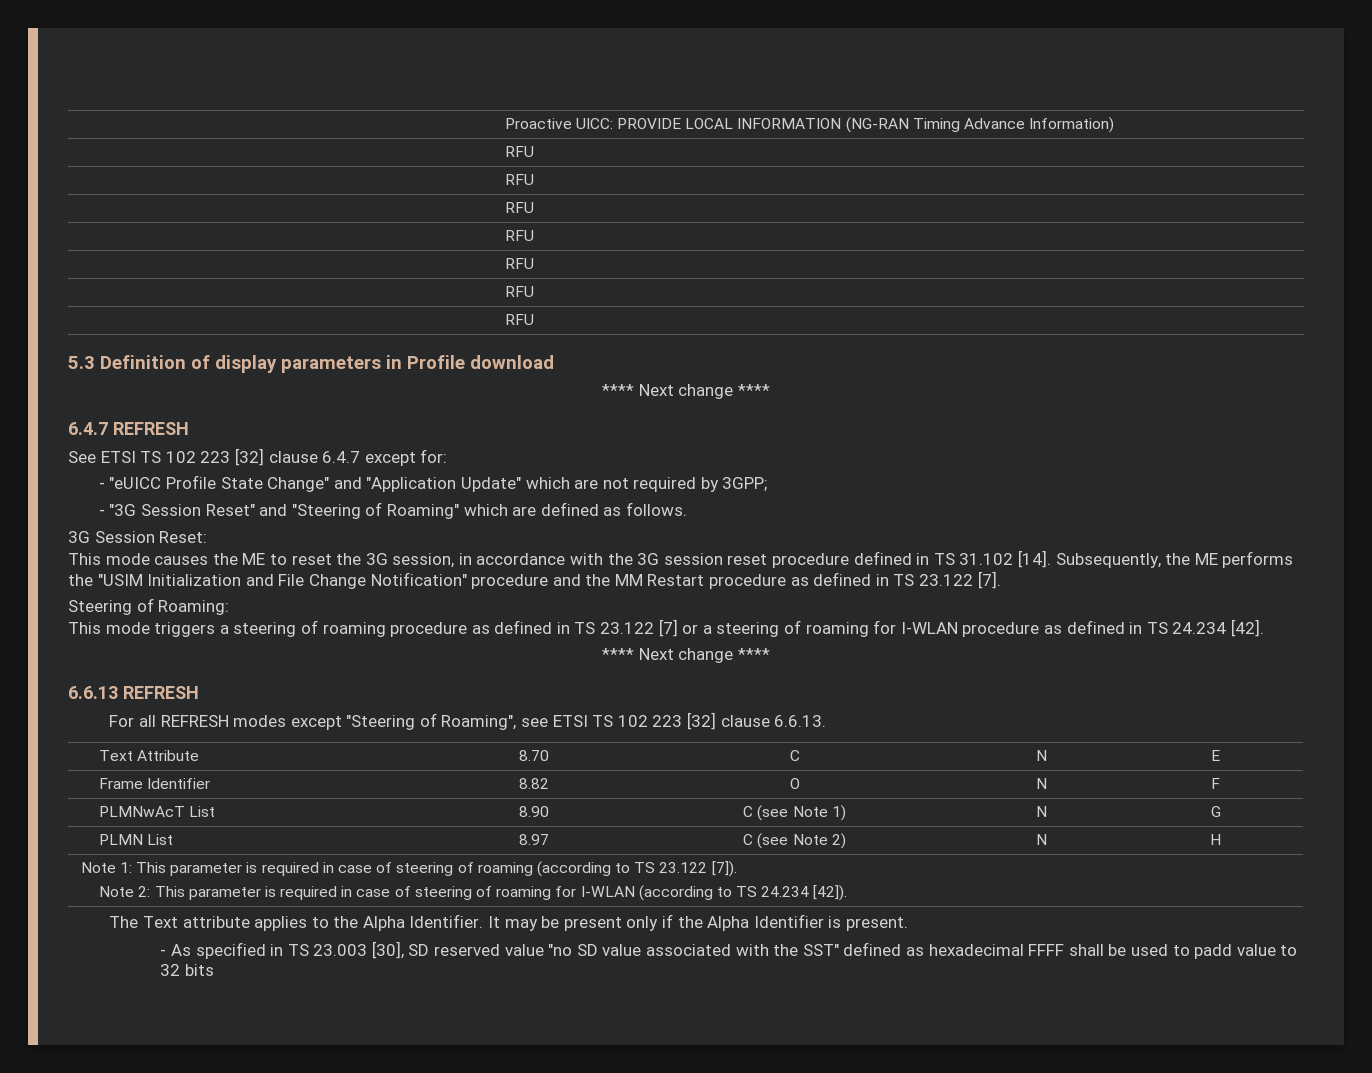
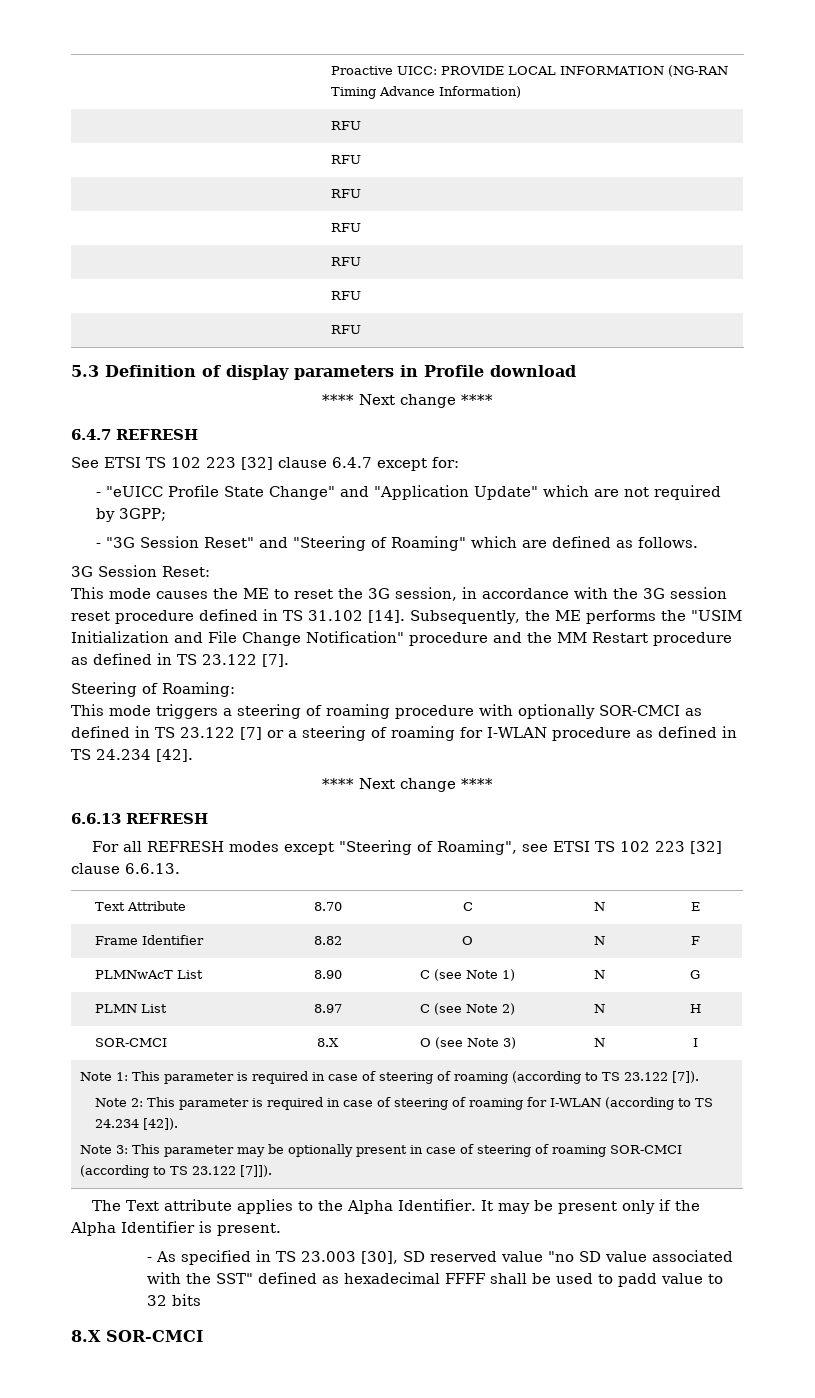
- This mode triggers a steering of roaming procedure as defined in TS 23.122 [7] or a steering of roaming for I-WLAN procedure as defined in TS 24.234 [42].
+ This mode triggers a steering of roaming procedure with optionally SOR-CMCI as defined in TS 23.122 [7] or a steering of roaming for I-WLAN procedure as defined in TS 24.234 [42].
+ SOR-CMCI | 8.X | O (see Note 3) | N | I
+ Note 3: This parameter may be optionally present in case of steering of roaming SOR-CMCI (according to TS 23.122 [7]]).
+ 8.X SOR-CMCI

